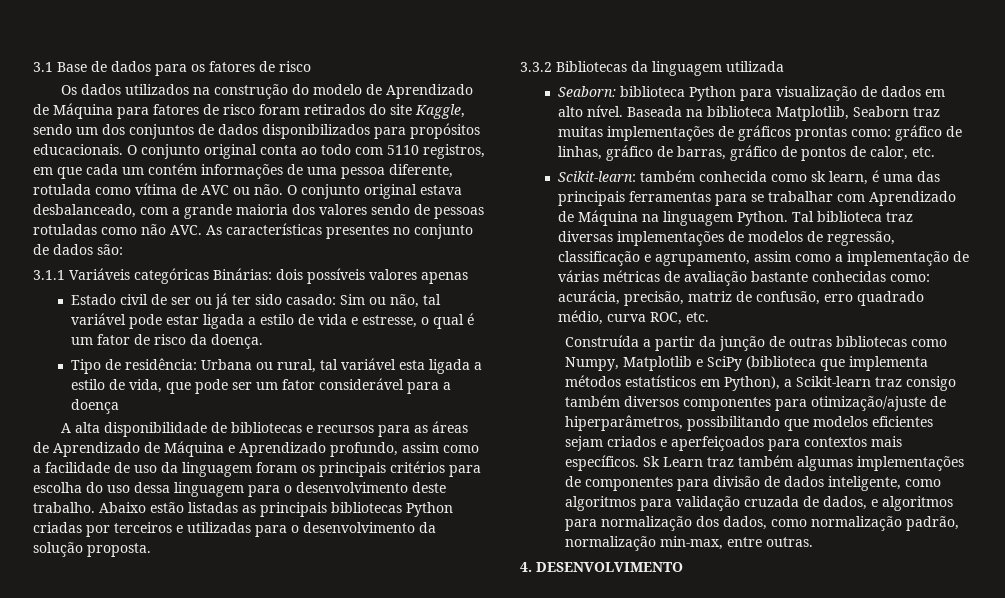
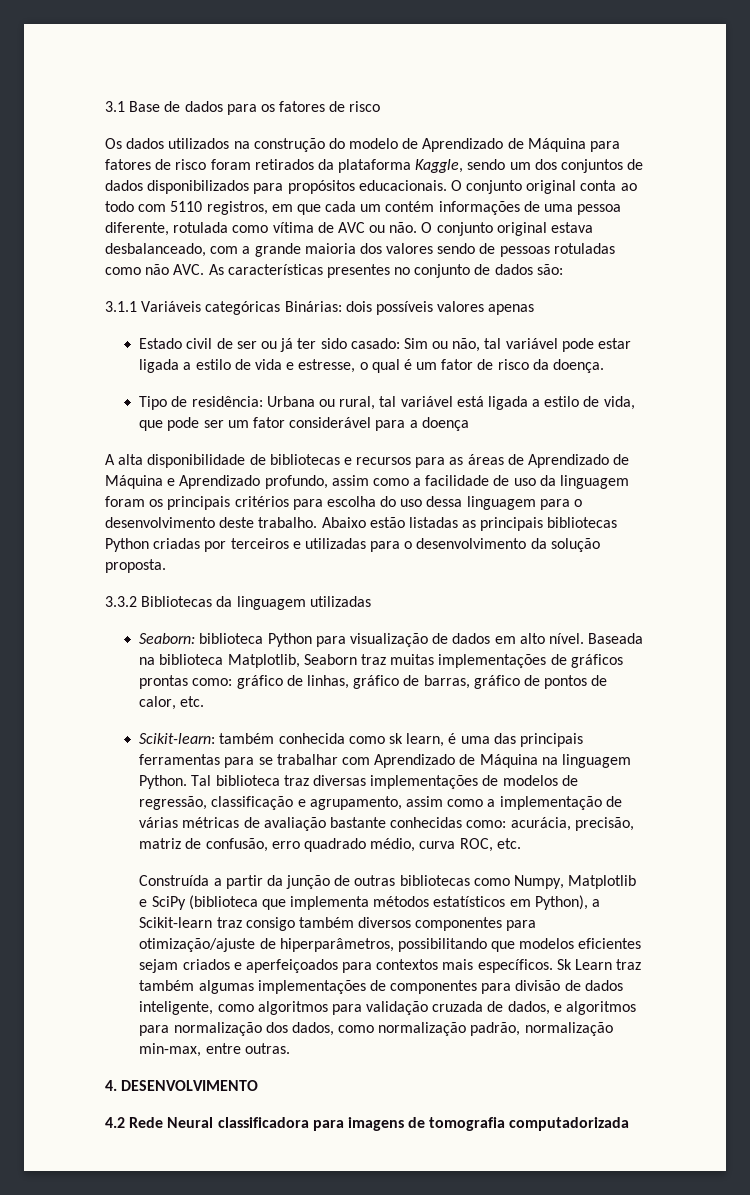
- Os dados utilizados na construção do modelo de Aprendizado de Máquina para fatores de risco foram retirados do site Kaggle, sendo um dos conjuntos de dados disponibilizados para propósitos educacionais.
+ Os dados utilizados na construção do modelo de Aprendizado de Máquina para fatores de risco foram retirados da plataforma Kaggle, sendo um dos conjuntos de dados disponibilizados para propósitos educacionais.
- Tipo de residência: Urbana ou rural, tal variável esta ligada a estilo de vida, que pode ser um fator considerável para a doença
+ Tipo de residência: Urbana ou rural, tal variável está ligada a estilo de vida, que pode ser um fator considerável para a doença
- 3.3.2 Bibliotecas da linguagem utilizada
+ 3.3.2 Bibliotecas da linguagem utilizadas
+ 4.2 Rede Neural classificadora para imagens de tomografia computadorizada

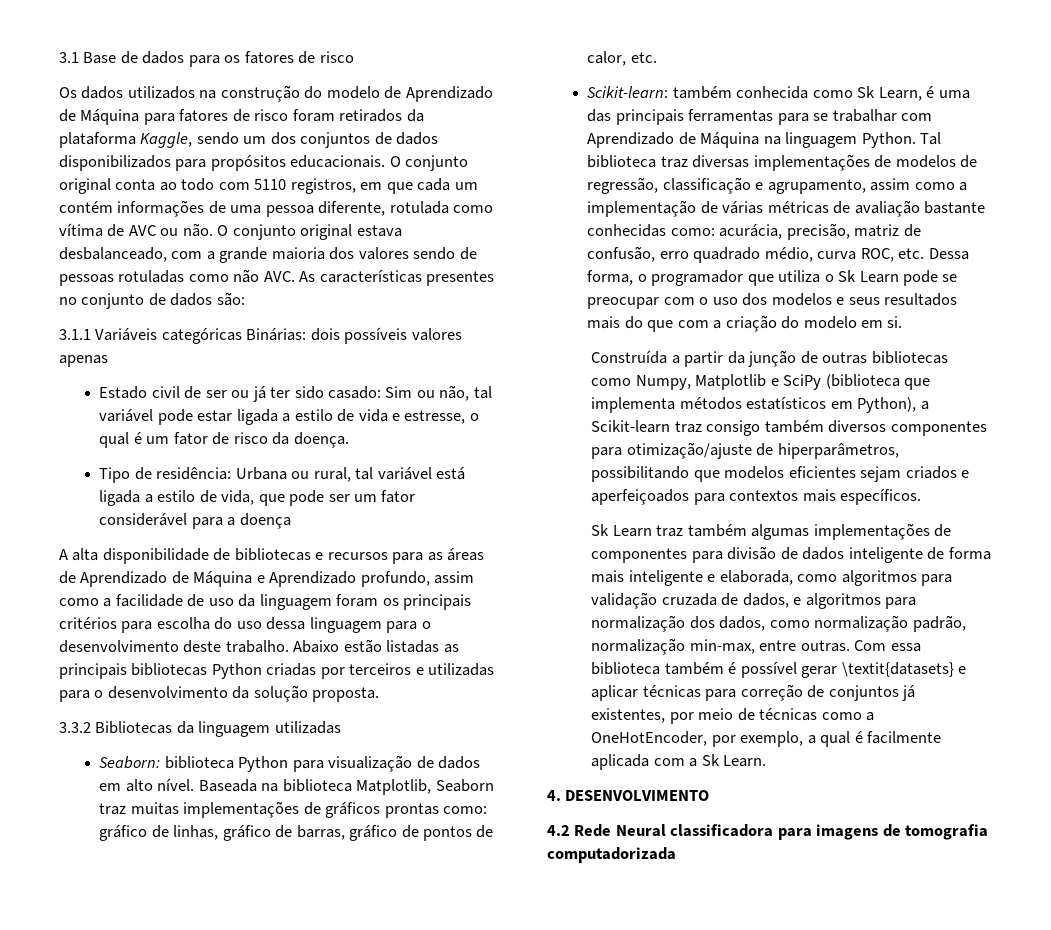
- Scikit-learn: também conhecida como sk learn, é uma das principais ferramentas para se trabalhar com Aprendizado de Máquina na linguagem Python.
+ Scikit-learn: também conhecida como Sk Learn, é uma das principais ferramentas para se trabalhar com Aprendizado de Máquina na linguagem Python.
- Tal biblioteca traz diversas implementações de modelos de regressão, classificação e agrupamento, assim como a implementação de várias métricas de avaliação bastante conhecidas como: acurácia, precisão, matriz de confusão, erro quadrado médio, curva ROC, etc.
+ Tal biblioteca traz diversas implementações de modelos de regressão, classificação e agrupamento, assim como a implementação de várias métricas de avaliação bastante conhecidas como: acurácia, precisão, matriz de confusão, erro quadrado médio, curva ROC, etc. Dessa forma, o programador que utiliza o Sk Learn pode se preocupar com o uso dos modelos e seus resultados mais do que com a criação do modelo em si.
- Construída a partir da junção de outras bibliotecas como Numpy, Matplotlib e SciPy (biblioteca que implementa métodos estatísticos em Python), a Scikit-learn traz consigo também diversos componentes para otimização/ajuste de hiperparâmetros, possibilitando que modelos eficientes sejam criados e aperfeiçoados para contextos mais específicos. Sk Learn traz também algumas implementações de componentes para divisão de dados inteligente, como algoritmos para validação cruzada de dados, e algoritmos para normalização dos dados, como normalização padrão, normalização min-max, entre outras.
+ Construída a partir da junção de outras bibliotecas como Numpy, Matplotlib e SciPy (biblioteca que implementa métodos estatísticos em Python), a Scikit-learn traz consigo também diversos componentes para otimização/ajuste de hiperparâmetros, possibilitando que modelos eficientes sejam criados e aperfeiçoados para contextos mais específicos.
+ Sk Learn traz também algumas implementações de componentes para divisão de dados inteligente de forma mais inteligente e elaborada, como algoritmos para validação cruzada de dados, e algoritmos para normalização dos dados, como normalização padrão, normalização min-max, entre outras. Com essa biblioteca também é possível gerar \textit{datasets} e aplicar técnicas para correção de conjuntos já existentes, por meio de técnicas como a OneHotEncoder, por exemplo, a qual é facilmente aplicada com a Sk Learn.

